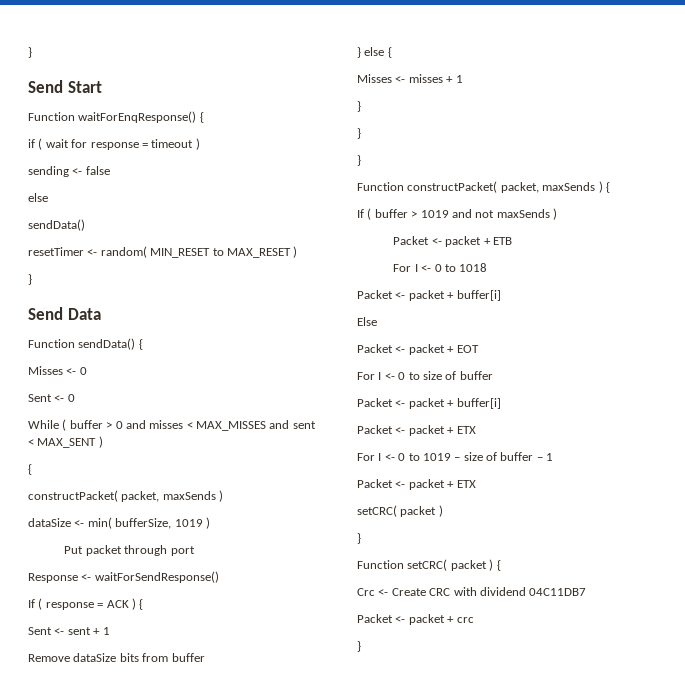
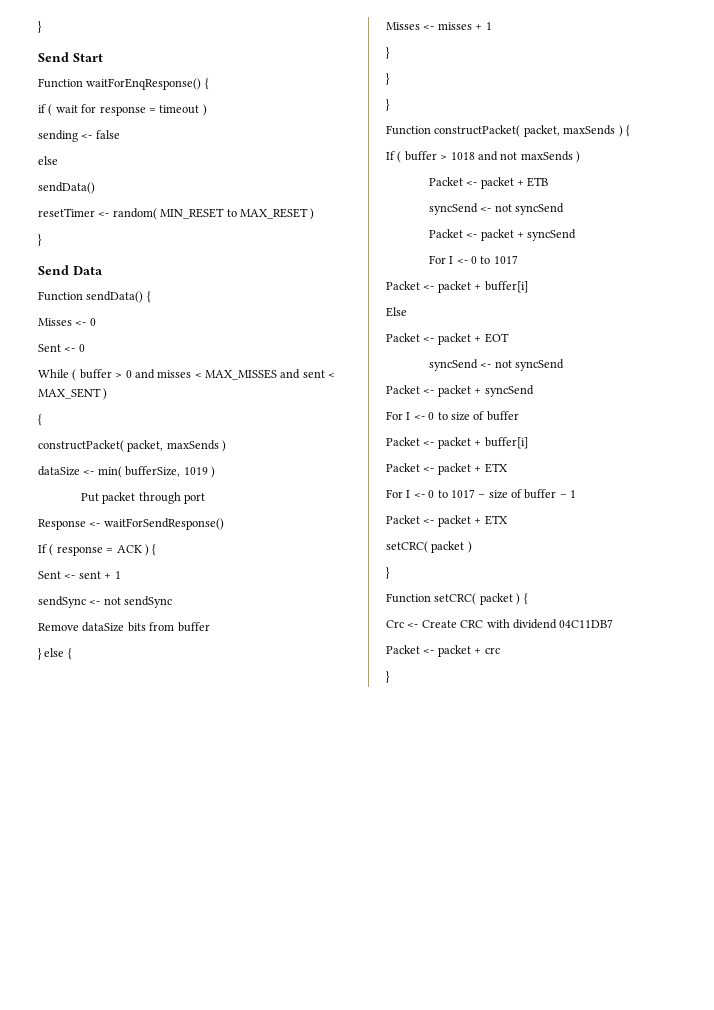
+ sendSync <- not sendSync
- If ( buffer > 1019 and not maxSends )
+ If ( buffer > 1018 and not maxSends )
  Packet <- packet + ETB
- For I <- 0 to 1018
+ syncSend <- not syncSend
+ Packet <- packet + syncSend
+ For I <- 0 to 1017
  Packet <- packet + EOT
+ syncSend <- not syncSend
+ Packet <- packet + syncSend
- For I <- 0 to 1019 – size of buffer – 1
+ For I <- 0 to 1017 – size of buffer – 1

